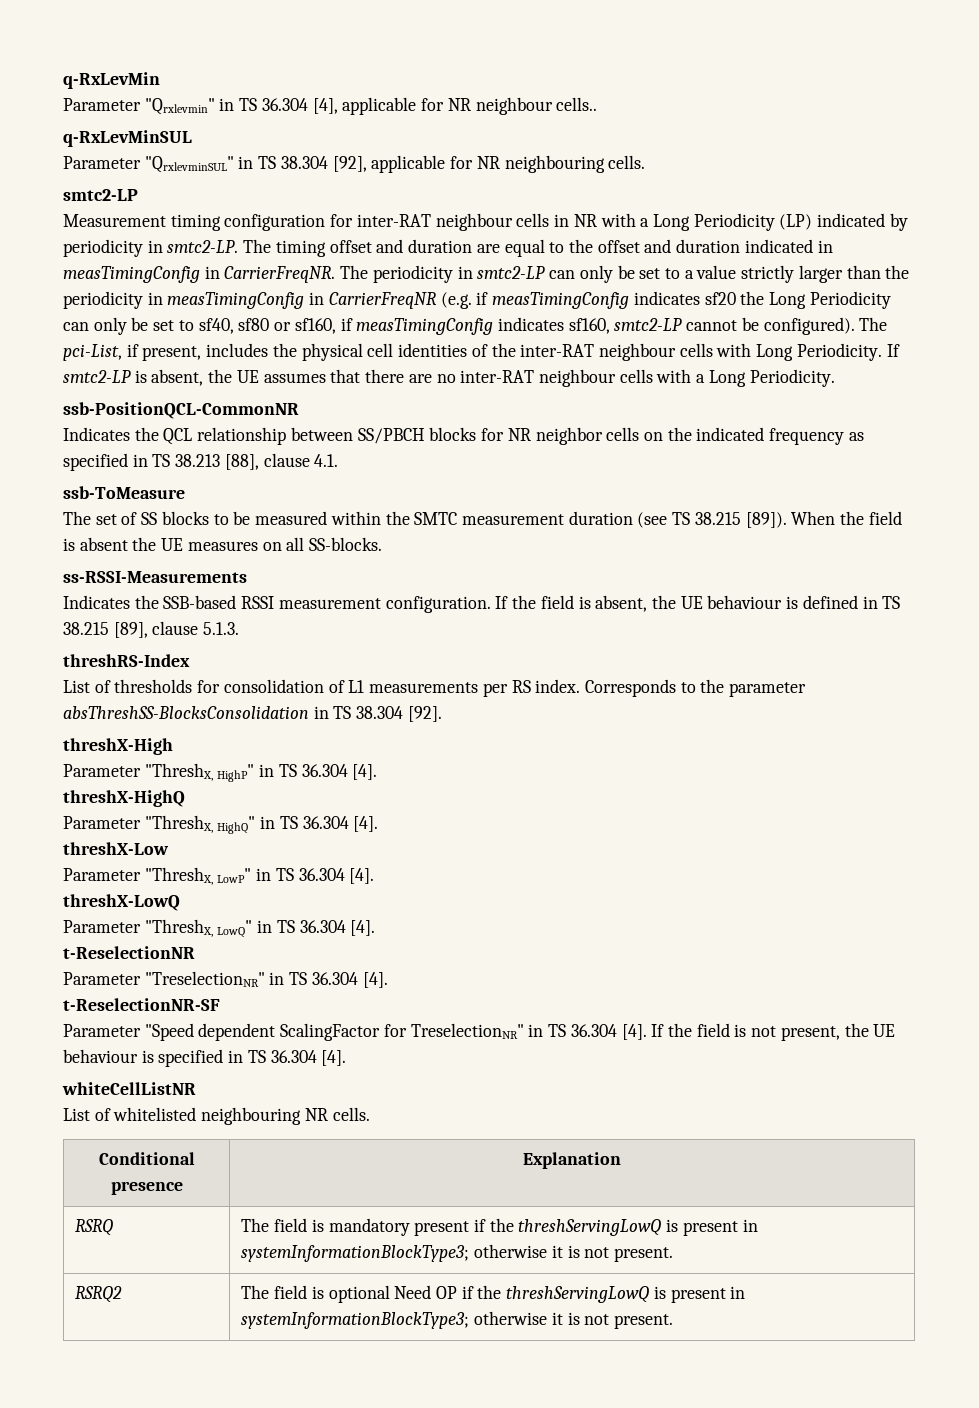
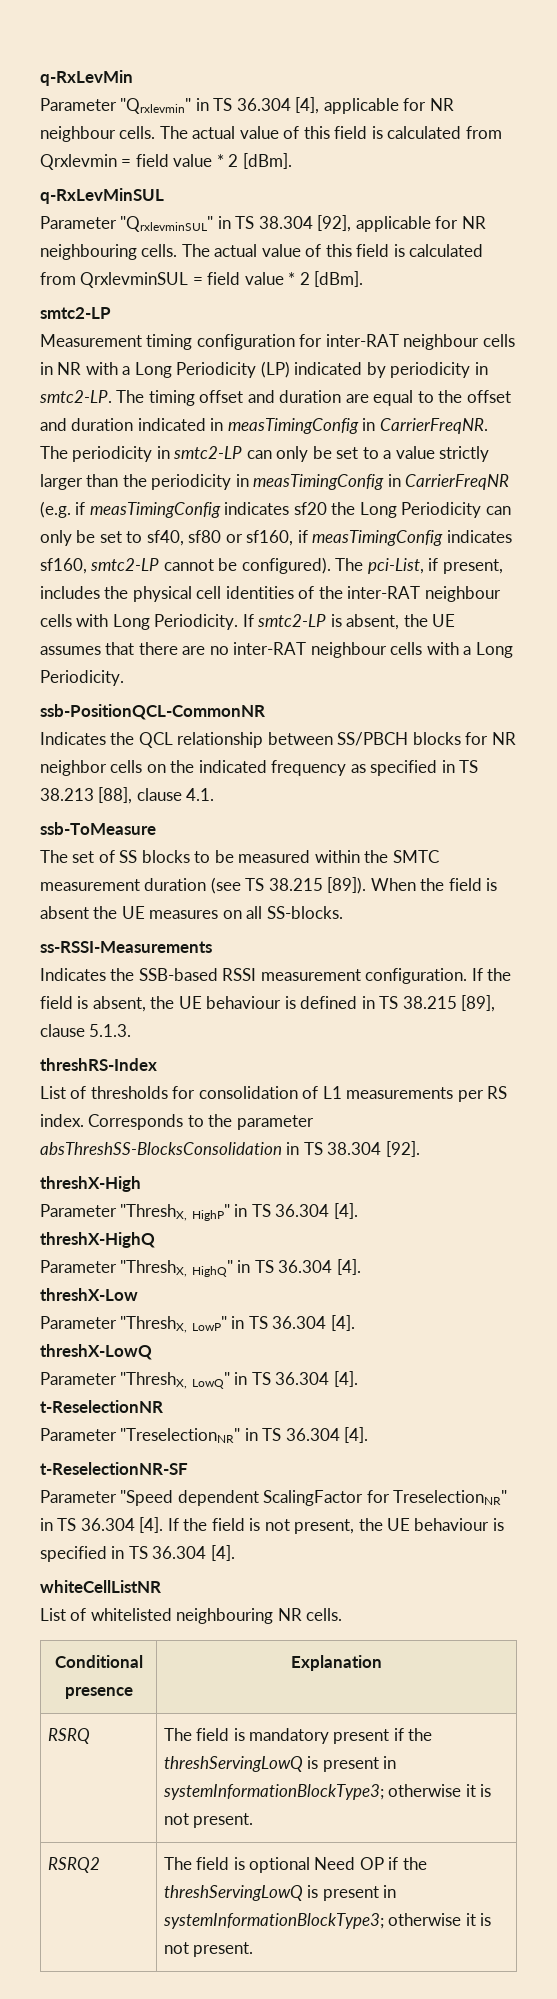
- Parameter "Qrxlevmin" in TS 36.304 [4], applicable for NR neighbour cells..
+ Parameter "Qrxlevmin" in TS 36.304 [4], applicable for NR neighbour cells. The actual value of this field is calculated from Qrxlevmin = field value * 2 [dBm].
+ The actual value of this field is calculated from QrxlevminSUL = field value * 2 [dBm].

